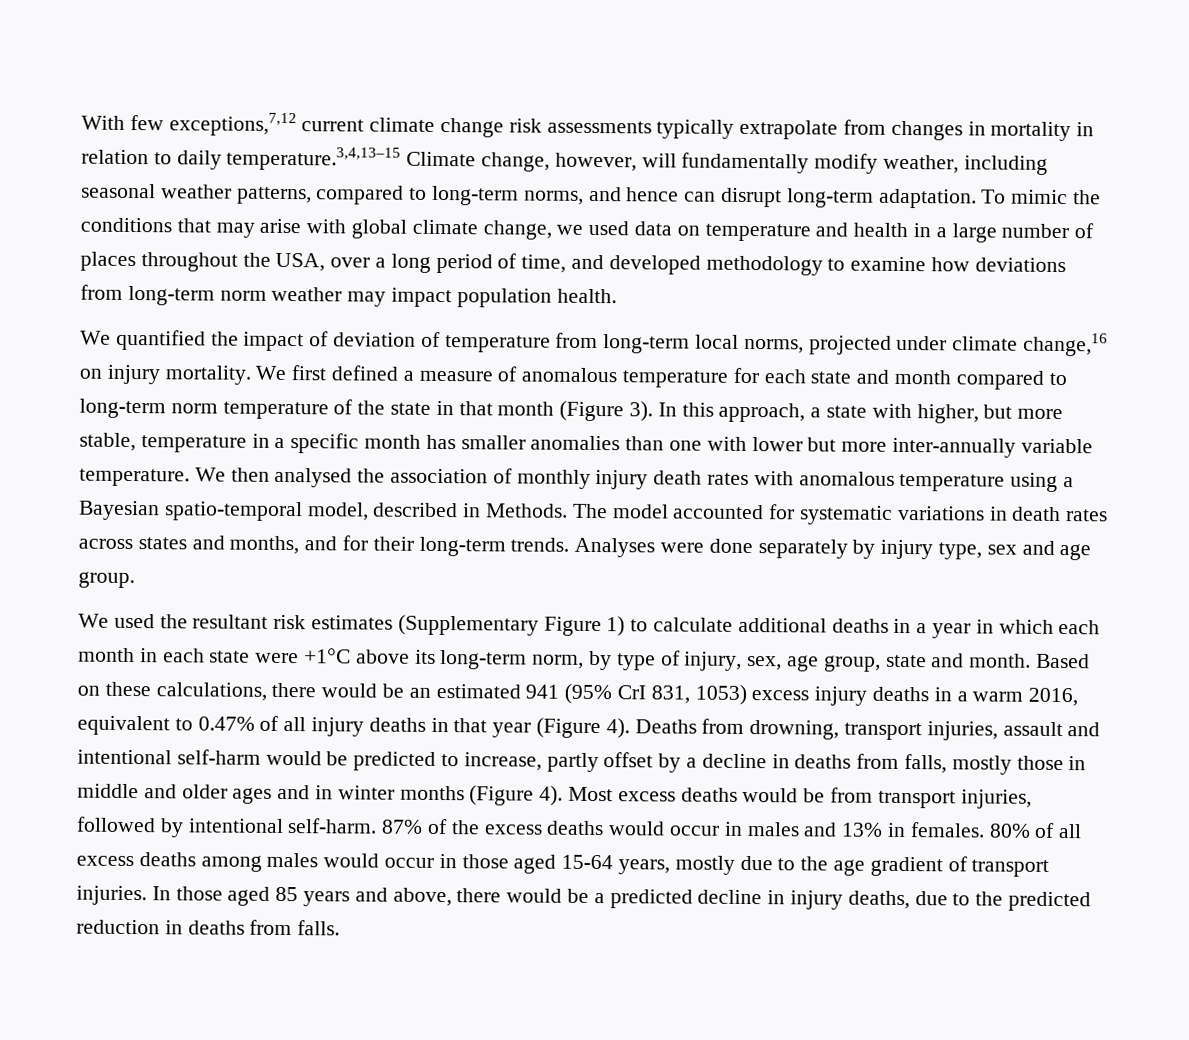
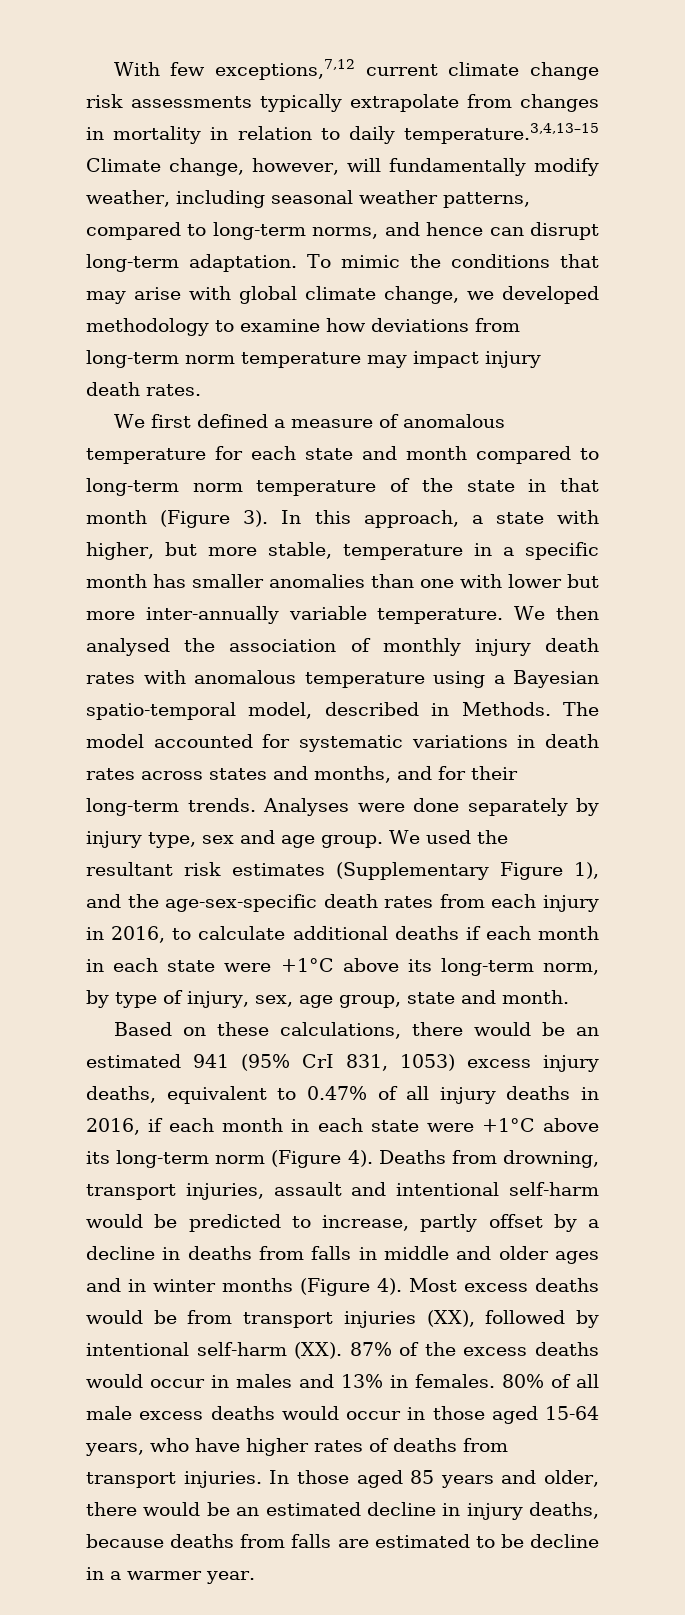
- To mimic the conditions that may arise with global climate change, we used data on temperature and health in a large number of places throughout the USA, over a long period of time, and developed methodology to examine how deviations from long-term norm weather may impact population health.
- We quantified the impact of deviation of temperature from long-term local norms, projected under climate change,16 on injury mortality. We first defined a measure of anomalous temperature for each state and month compared to long-term norm temperature of the state in that month (Figure 3).
+ To mimic the conditions that may arise with global climate change, we developed methodology to examine how deviations from long-term norm temperature may impact injury death rates.
+ We first defined a measure of anomalous temperature for each state and month compared to long-term norm temperature of the state in that month (Figure 3).
- Analyses were done separately by injury type, sex and age group.
- We used the resultant risk estimates (Supplementary Figure 1) to calculate additional deaths in a year in which each month in each state were +1°C above its long-term norm, by type of injury, sex, age group, state and month. Based on these calculations, there would be an estimated 941 (95% CrI 831, 1053) excess injury deaths in a warm 2016, equivalent to 0.47% of all injury deaths in that year (Figure 4).
+ Analyses were done separately by injury type, sex and age group. We used the resultant risk estimates (Supplementary Figure 1), and the age-sex-specific death rates from each injury in 2016, to calculate additional deaths if each month in each state were +1°C above its long-term norm, by type of injury, sex, age group, state and month.
+ Based on these calculations, there would be an estimated 941 (95% CrI 831, 1053) excess injury deaths, equivalent to 0.47% of all injury deaths in 2016, if each month in each state were +1°C above its long-term norm (Figure 4).
- Deaths from drowning, transport injuries, assault and intentional self-harm would be predicted to increase, partly offset by a decline in deaths from falls, mostly those in middle and older ages and in winter months (Figure 4).
+ Deaths from drowning, transport injuries, assault and intentional self-harm would be predicted to increase, partly offset by a decline in deaths from falls in middle and older ages and in winter months (Figure 4).
- Most excess deaths would be from transport injuries, followed by intentional self-harm. 87% of the excess deaths would occur in males and 13% in females.
+ Most excess deaths would be from transport injuries (XX), followed by intentional self-harm (XX). 87% of the excess deaths would occur in males and 13% in females.
- 80% of all excess deaths among males would occur in those aged 15-64 years, mostly due to the age gradient of transport injuries.
+ 80% of all male excess deaths would occur in those aged 15-64 years, who have higher rates of deaths from transport injuries.
- In those aged 85 years and above, there would be a predicted decline in injury deaths, due to the predicted reduction in deaths from falls.
+ In those aged 85 years and older, there would be an estimated decline in injury deaths, because deaths from falls are estimated to be decline in a warmer year.

